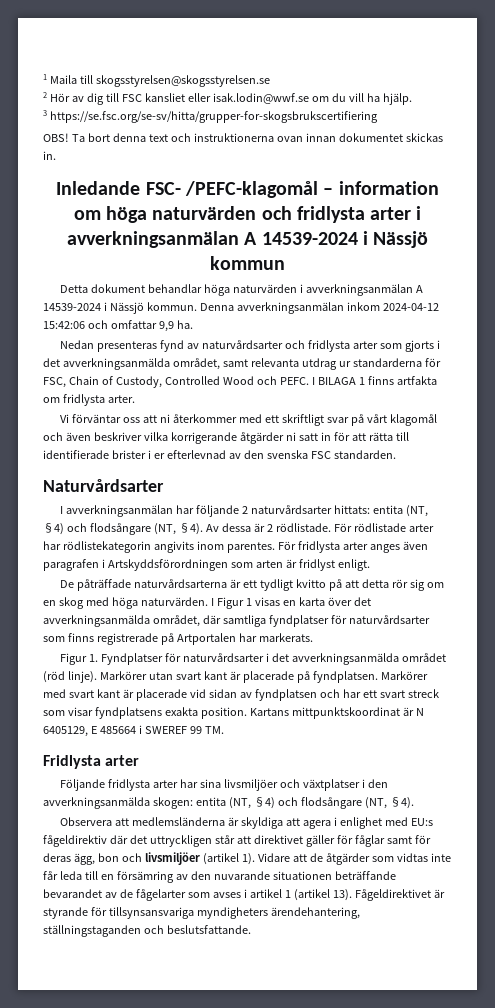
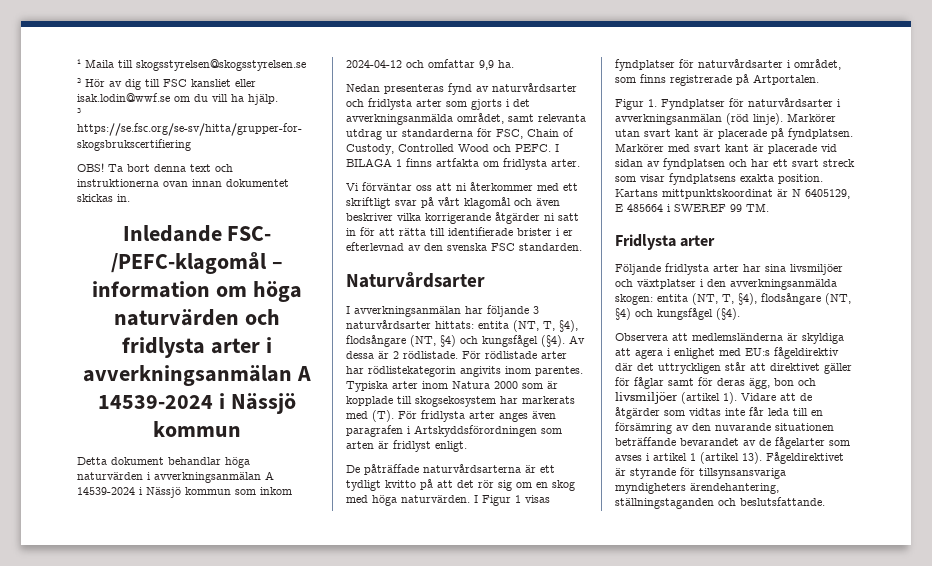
- Detta dokument behandlar höga naturvärden i avverkningsanmälan A 14539-2024 i Nässjö kommun. Denna avverkningsanmälan inkom 2024-04-12 15:42:06 och omfattar 9,9 ha.
+ Detta dokument behandlar höga naturvärden i avverkningsanmälan A 14539-2024 i Nässjö kommun som inkom 2024-04-12 och omfattar 9,9 ha.
- I avverkningsanmälan har följande 2 naturvårdsarter hittats: entita (NT, §4) och flodsångare (NT, §4).
+ I avverkningsanmälan har följande 3 naturvårdsarter hittats: entita (NT, T, §4), flodsångare (NT, §4) och kungsfågel (§4).
- För fridlysta arter anges även paragrafen i Artskyddsförordningen som arten är fridlyst enligt.
+ Typiska arter inom Natura 2000 som är kopplade till skogsekosystem har markerats med (T). För fridlysta arter anges även paragrafen i Artskyddsförordningen som arten är fridlyst enligt.
- De påträffade naturvårdsarterna är ett tydligt kvitto på att detta rör sig om en skog med höga naturvärden.
+ De påträffade naturvårdsarterna är ett tydligt kvitto på att det rör sig om en skog med höga naturvärden.
- I Figur 1 visas en karta över det avverkningsanmälda området, där samtliga fyndplatser för naturvårdsarter som finns registrerade på Artportalen har markerats.
+ I Figur 1 visas fyndplatser för naturvårdsarter i området, som finns registrerade på Artportalen.
- Figur 1. Fyndplatser för naturvårdsarter i det avverkningsanmälda området (röd linje).
+ Figur 1. Fyndplatser för naturvårdsarter i avverkningsanmälan (röd linje).
- Följande fridlysta arter har sina livsmiljöer och växtplatser i den avverkningsanmälda skogen: entita (NT, §4) och flodsångare (NT, §4).
+ Följande fridlysta arter har sina livsmiljöer och växtplatser i den avverkningsanmälda skogen: entita (NT, T, §4), flodsångare (NT, §4) och kungsfågel (§4).

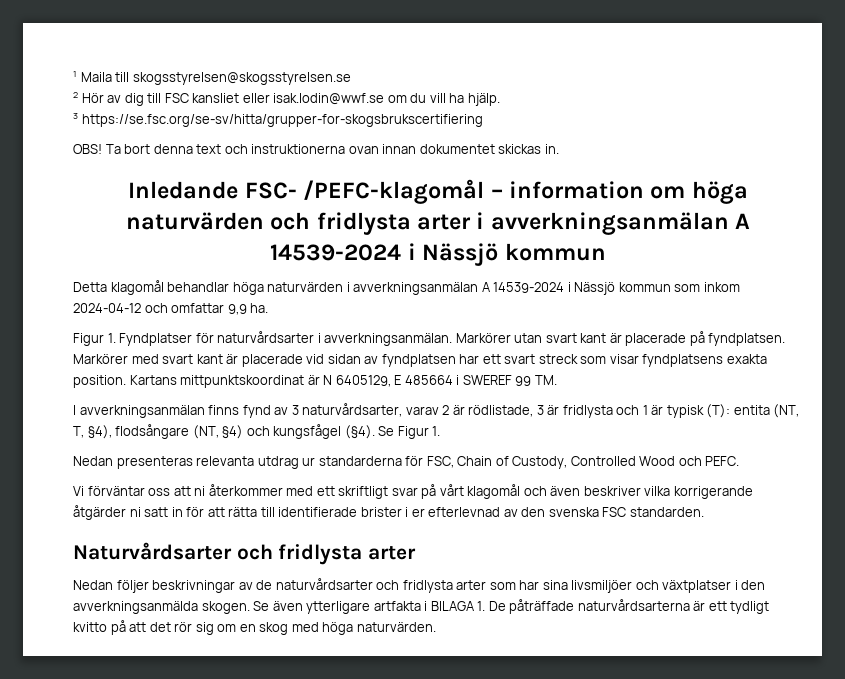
- Detta dokument behandlar höga naturvärden i avverkningsanmälan A 14539-2024 i Nässjö kommun som inkom 2024-04-12 och omfattar 9,9 ha.
+ Detta klagomål behandlar höga naturvärden i avverkningsanmälan A 14539-2024 i Nässjö kommun som inkom 2024-04-12 och omfattar 9,9 ha.
- Nedan presenteras fynd av naturvårdsarter och fridlysta arter som gjorts i det avverkningsanmälda området, samt relevanta utdrag ur standarderna för FSC, Chain of Custody, Controlled Wood och PEFC. I BILAGA 1 finns artfakta om fridlysta arter.
+ Figur 1. Fyndplatser för naturvårdsarter i avverkningsanmälan. Markörer utan svart kant är placerade på fyndplatsen. Markörer med svart kant är placerade vid sidan av fyndplatsen har ett svart streck som visar fyndplatsens exakta position. Kartans mittpunktskoordinat är N 6405129, E 485664 i SWEREF 99 TM.
+ I avverkningsanmälan finns fynd av 3 naturvårdsarter, varav 2 är rödlistade, 3 är fridlysta och 1 är typisk (T): entita (NT, T, §4), flodsångare (NT, §4) och kungsfågel (§4). Se Figur 1.
+ Nedan presenteras relevanta utdrag ur standarderna för FSC, Chain of Custody, Controlled Wood och PEFC.
- Naturvårdsarter
- I avverkningsanmälan har följande 3 naturvårdsarter hittats: entita (NT, T, §4), flodsångare (NT, §4) och kungsfågel (§4). Av dessa är 2 rödlistade. För rödlistade arter har rödlistekategorin angivits inom parentes. Typiska arter inom Natura 2000 som är kopplade till skogsekosystem har markerats med (T). För fridlysta arter anges även paragrafen i Artskyddsförordningen som arten är fridlyst enligt.
- De påträffade naturvårdsarterna är ett tydligt kvitto på att det rör sig om en skog med höga naturvärden. I Figur 1 visas fyndplatser för naturvårdsarter i området, som finns registrerade på Artportalen.
- Figur 1. Fyndplatser för naturvårdsarter i avverkningsanmälan (röd linje). Markörer utan svart kant är placerade på fyndplatsen. Markörer med svart kant är placerade vid sidan av fyndplatsen och har ett svart streck som visar fyndplatsens exakta position. Kartans mittpunktskoordinat är N 6405129, E 485664 i SWEREF 99 TM.
- Fridlysta arter
- Följande fridlysta arter har sina livsmiljöer och växtplatser i den avverkningsanmälda skogen: entita (NT, T, §4), flodsångare (NT, §4) och kungsfågel (§4).
- Observera att medlemsländerna är skyldiga att agera i enlighet med EU:s fågeldirektiv där det uttryckligen står att direktivet gäller för fåglar samt för deras ägg, bon och livsmiljöer (artikel 1). Vidare att de åtgärder som vidtas inte får leda till en försämring av den nuvarande situationen beträffande bevarandet av de fågelarter som avses i artikel 1 (artikel 13). Fågeldirektivet är styrande för tillsynsansvariga myndigheters ärendehantering, ställningstaganden och beslutsfattande.
+ Naturvårdsarter och fridlysta arter
+ Nedan följer beskrivningar av de naturvårdsarter och fridlysta arter som har sina livsmiljöer och växtplatser i den avverkningsanmälda skogen. Se även ytterligare artfakta i BILAGA 1. De påträffade naturvårdsarterna är ett tydligt kvitto på att det rör sig om en skog med höga naturvärden.

